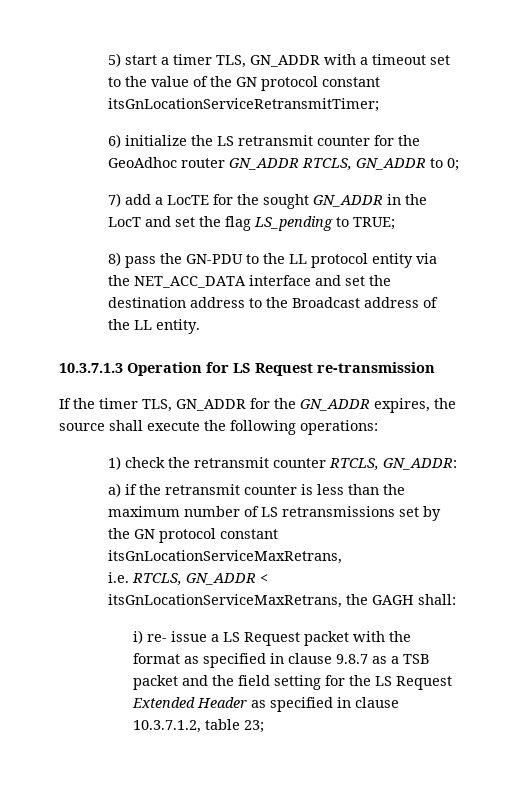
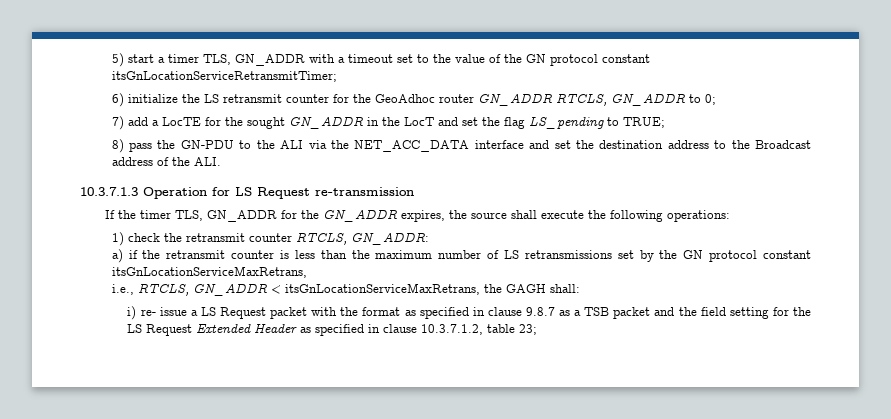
- 8) pass the GN-PDU to the LL protocol entity via the NET_ACC_DATA interface and set the destination address to the Broadcast address of the LL entity.
+ 8) pass the GN-PDU to the ALI via the NET_ACC_DATA interface and set the destination address to the Broadcast address of the ALI.
- i.e. RTCLS, GN_ADDR < itsGnLocationServiceMaxRetrans, the GAGH shall:
+ i.e., RTCLS, GN_ADDR < itsGnLocationServiceMaxRetrans, the GAGH shall:

